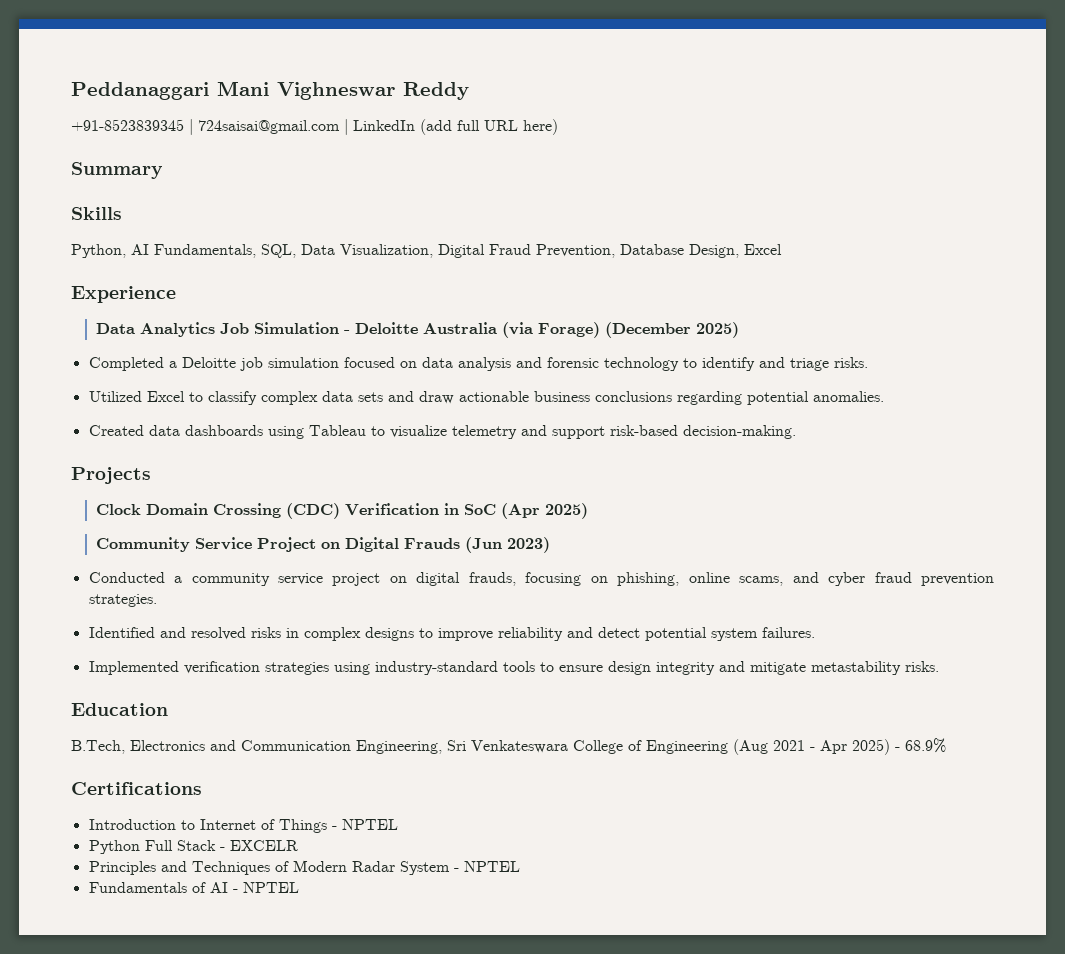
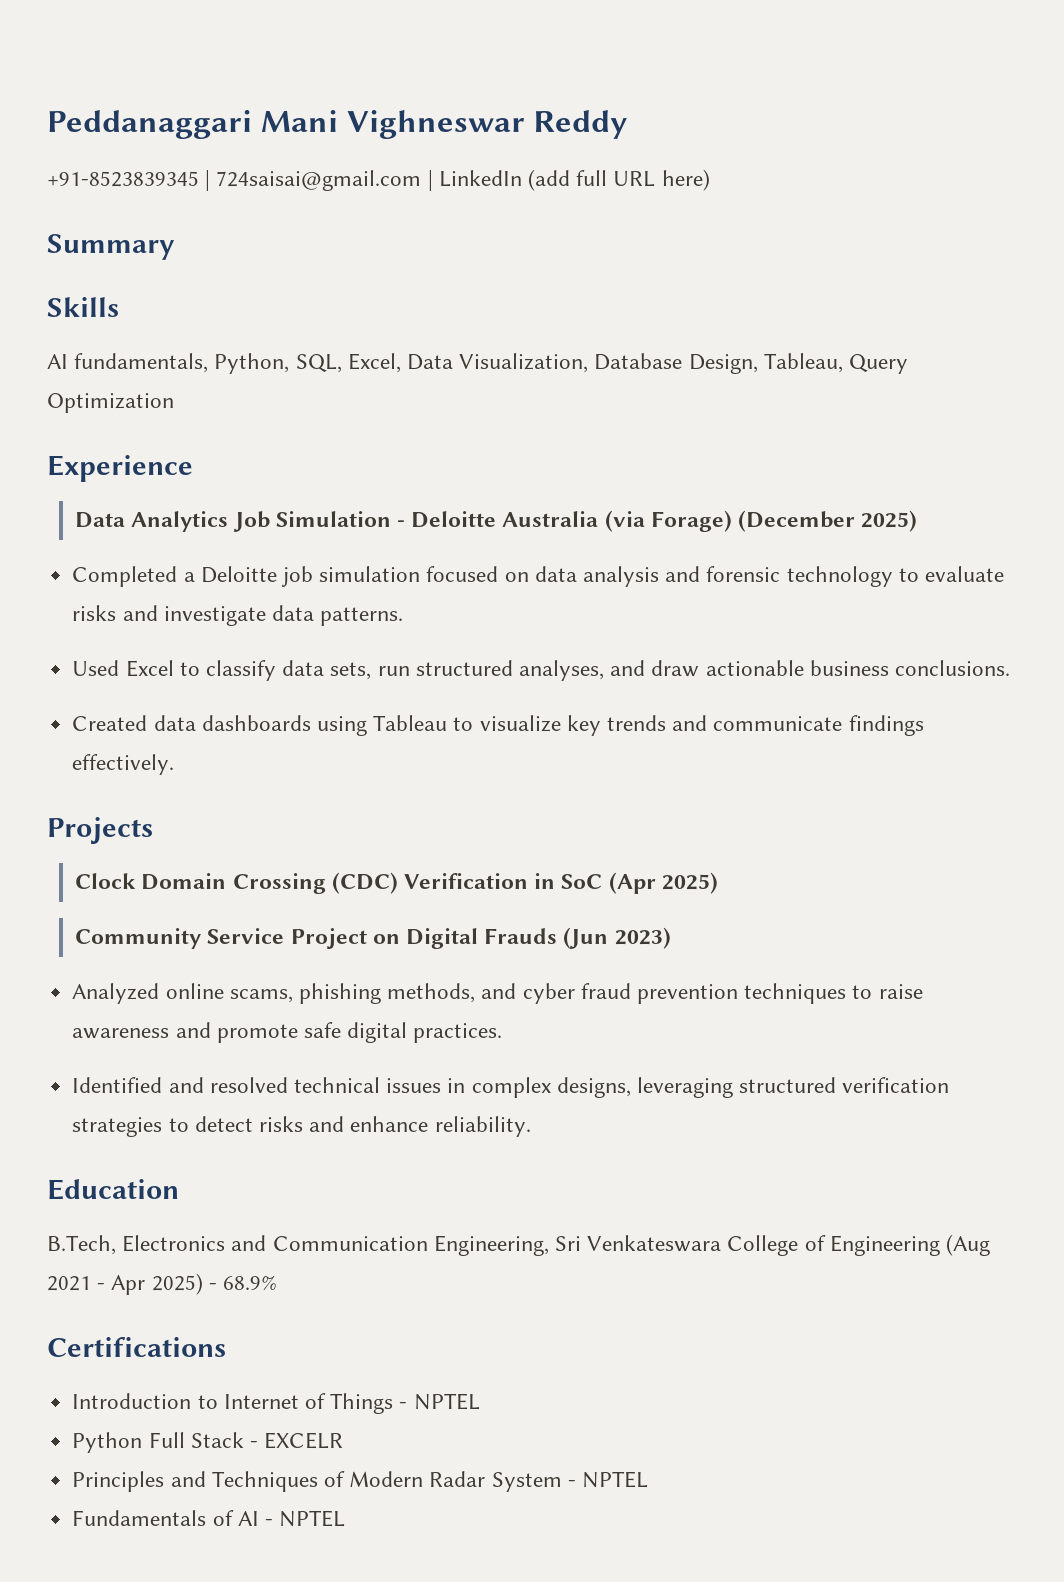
- Python, AI Fundamentals, SQL, Data Visualization, Digital Fraud Prevention, Database Design, Excel
+ AI fundamentals, Python, SQL, Excel, Data Visualization, Database Design, Tableau, Query Optimization
- Completed a Deloitte job simulation focused on data analysis and forensic technology to identify and triage risks.
- Utilized Excel to classify complex data sets and draw actionable business conclusions regarding potential anomalies.
+ Completed a Deloitte job simulation focused on data analysis and forensic technology to evaluate risks and investigate data patterns.
+ Used Excel to classify data sets, run structured analyses, and draw actionable business conclusions.
- Created data dashboards using Tableau to visualize telemetry and support risk-based decision-making.
+ Created data dashboards using Tableau to visualize key trends and communicate findings effectively.
- Conducted a community service project on digital frauds, focusing on phishing, online scams, and cyber fraud prevention strategies.
- Identified and resolved risks in complex designs to improve reliability and detect potential system failures.
- Implemented verification strategies using industry-standard tools to ensure design integrity and mitigate metastability risks.
+ Analyzed online scams, phishing methods, and cyber fraud prevention techniques to raise awareness and promote safe digital practices.
+ Identified and resolved technical issues in complex designs, leveraging structured verification strategies to detect risks and enhance reliability.

